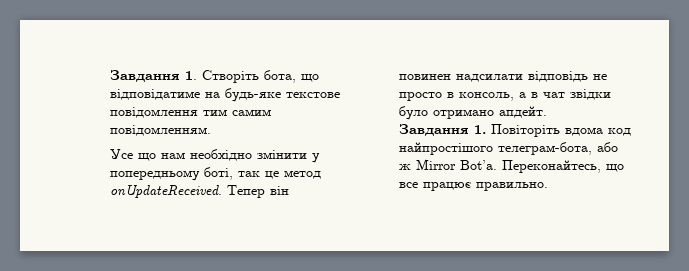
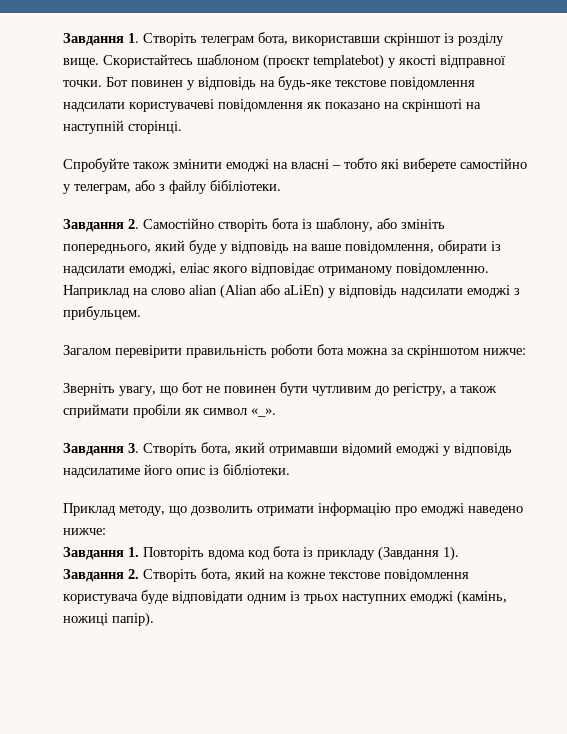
- Завдання 1. Створіть бота, що відповідатиме на будь-яке текстове повідомлення тим самим повідомленням.
- Усе що нам необхідно змінити у попередньому боті, так це метод onUpdateReceived. Тепер він повинен надсилати відповідь не просто в консоль, а в чат звідки було отримано апдейт.
- Завдання 1. Повіторіть вдома код найпростішого телеграм-бота, або ж Mirror Bot’а. Переконайтесь, що все працює правильно.
+ Завдання 1. Створіть телеграм бота, використавши скріншот із розділу вище. Скористайтесь шаблоном (проєкт templatebot) у якості відправної точки. Бот повинен у відповідь на будь-яке текстове повідомлення надсилати користувачеві повідомлення як показано на скріншоті на наступній сторінці.
+ Спробуйте також змінити емоджі на власні – тобто які виберете самостійно у телеграм, або з файлу бібіліотеки.
+ Завдання 2. Самостійно створіть бота із шаблону, або змініть попереднього, який буде у відповідь на ваше повідомлення, обирати із надсилати емоджі, еліас якого відповідає отриманому повідомленню. Наприклад на слово alian (Alian або aLiEn) у відповідь надсилати емоджі з прибульцем.
+ Загалом перевірити правильність роботи бота можна за скріншотом нижче:
+ Зверніть увагу, що бот не повинен бути чутливим до регістру, а також сприймати пробіли як символ «_».
+ Завдання 3. Створіть бота, який отримавши відомий емоджі у відповідь надсилатиме його опис із бібліотеки.
+ Приклад методу, що дозволить отримати інформацію про емоджі наведено нижче:
+ Завдання 1. Повторіть вдома код бота із прикладу (Завдання 1).
+ Завдання 2. Створіть бота, який на кожне текстове повідомлення користувача буде відповідати одним із трьох наступних емоджі (камінь, ножиці папір).

